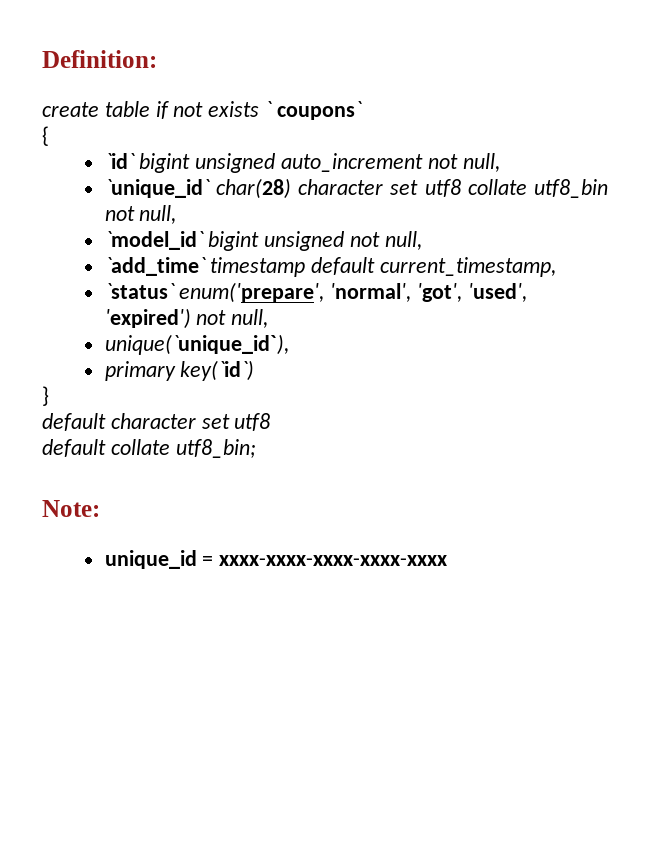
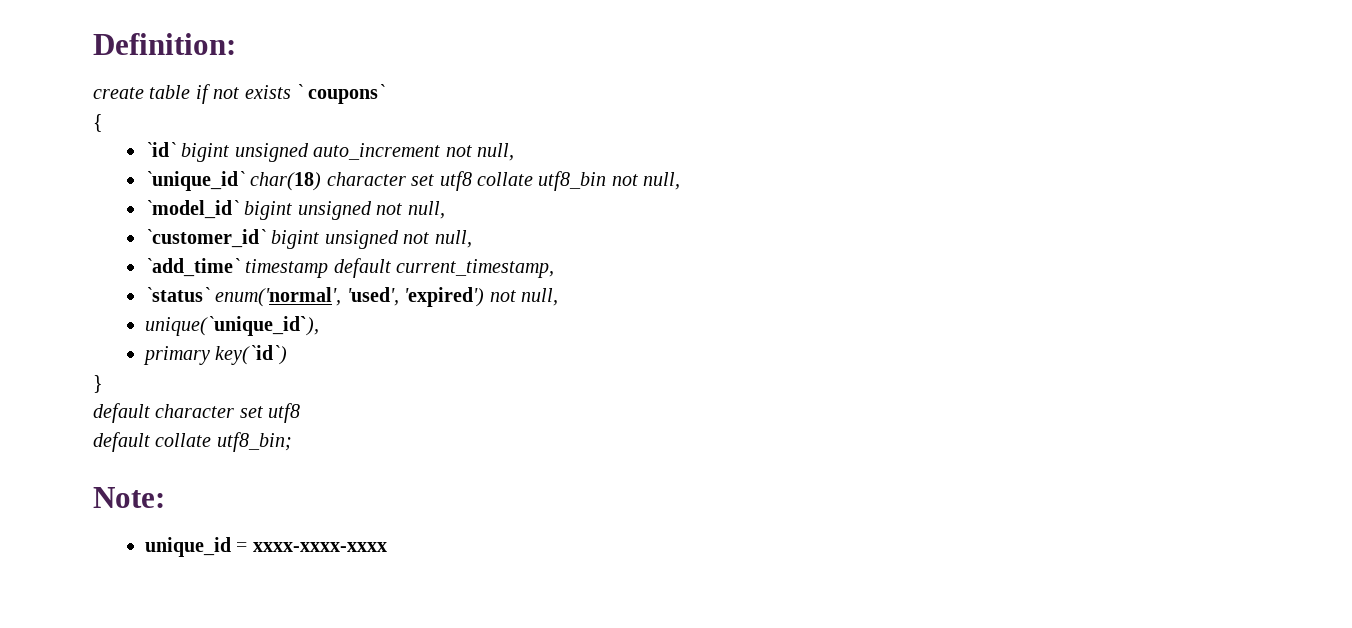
- `unique_id` char(28) character set utf8 collate utf8_bin not null,
+ `unique_id` char(18) character set utf8 collate utf8_bin not null,
+ `customer_id` bigint unsigned not null,
- `status` enum('prepare', 'normal', 'got', 'used', 'expired') not null,
+ `status` enum('normal', 'used', 'expired') not null,
- unique_id = xxxx-xxxx-xxxx-xxxx-xxxx
+ unique_id = xxxx-xxxx-xxxx

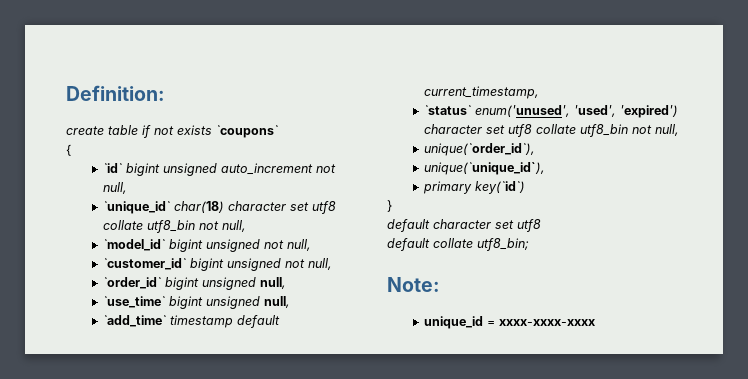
- create table if not exists ` coupons`
+ create table if not exists `coupons`
+ `order_id` bigint unsigned null,
+ `use_time` bigint unsigned null,
- `status` enum('normal', 'used', 'expired') not null,
+ `status` enum('unused', 'used', 'expired') character set utf8 collate utf8_bin not null,
+ unique(`order_id`),

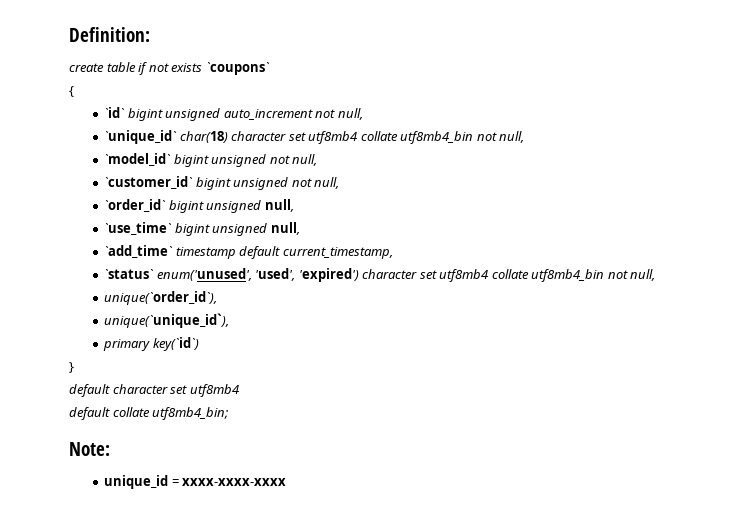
- `unique_id` char(18) character set utf8 collate utf8_bin not null,
+ `unique_id` char(18) character set utf8mb4 collate utf8mb4_bin not null,
- `status` enum('unused', 'used', 'expired') character set utf8 collate utf8_bin not null,
+ `status` enum('unused', 'used', 'expired') character set utf8mb4 collate utf8mb4_bin not null,
- default character set utf8
+ default character set utf8mb4
- default collate utf8_bin;
+ default collate utf8mb4_bin;

